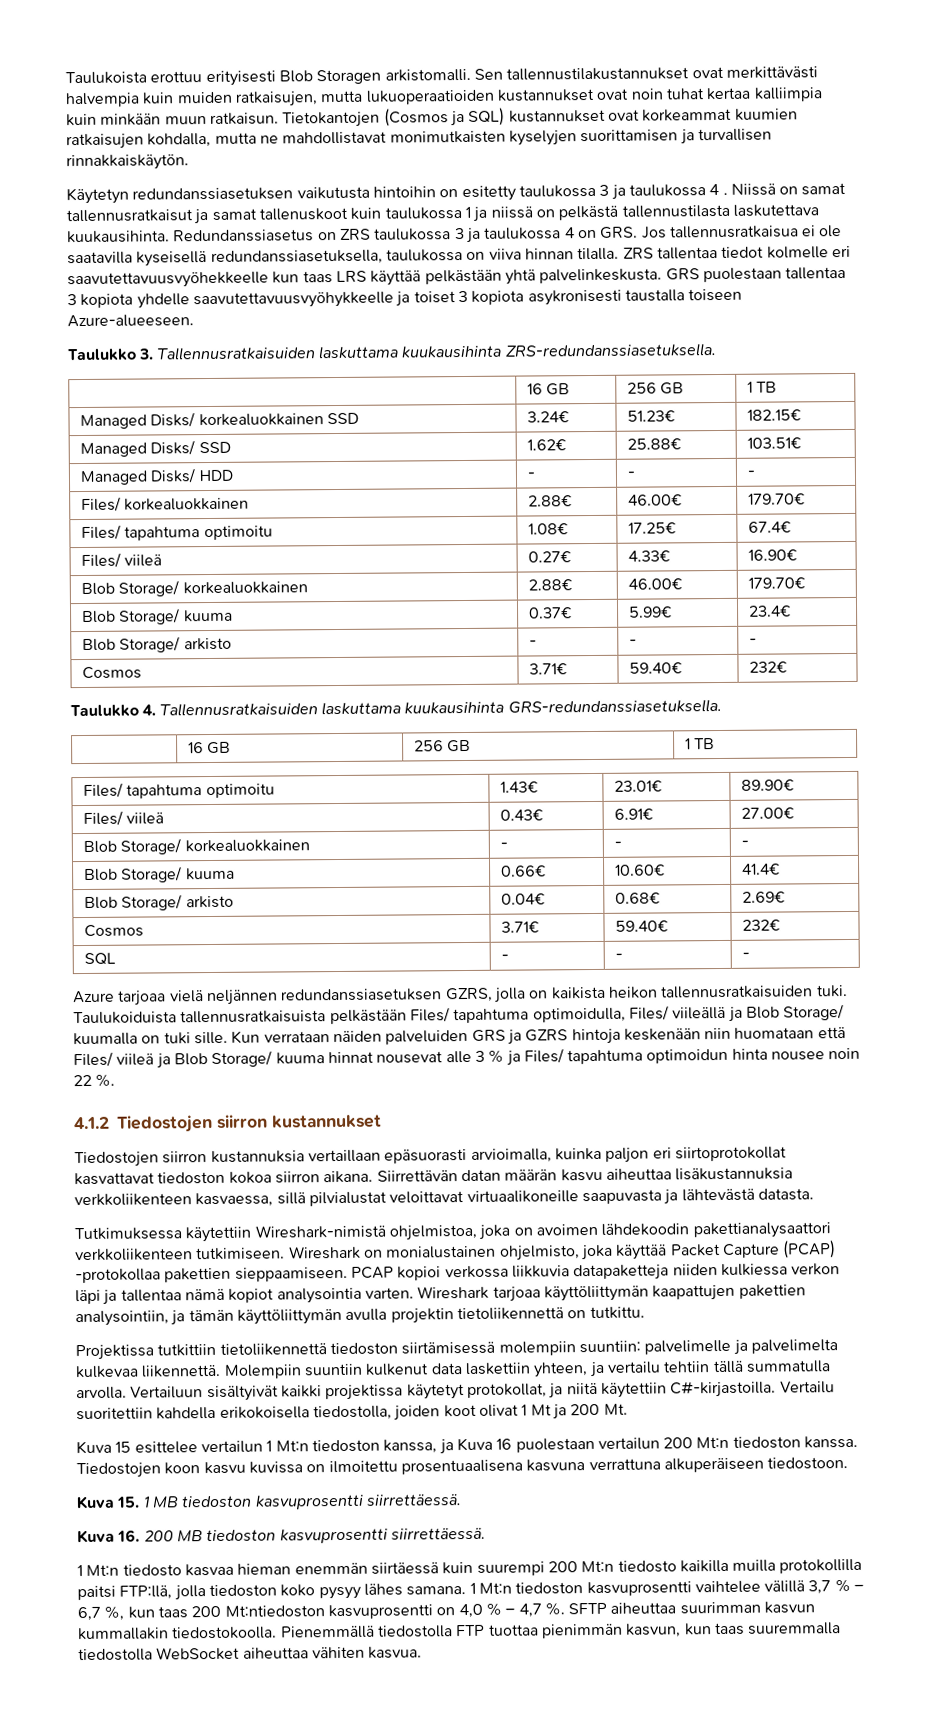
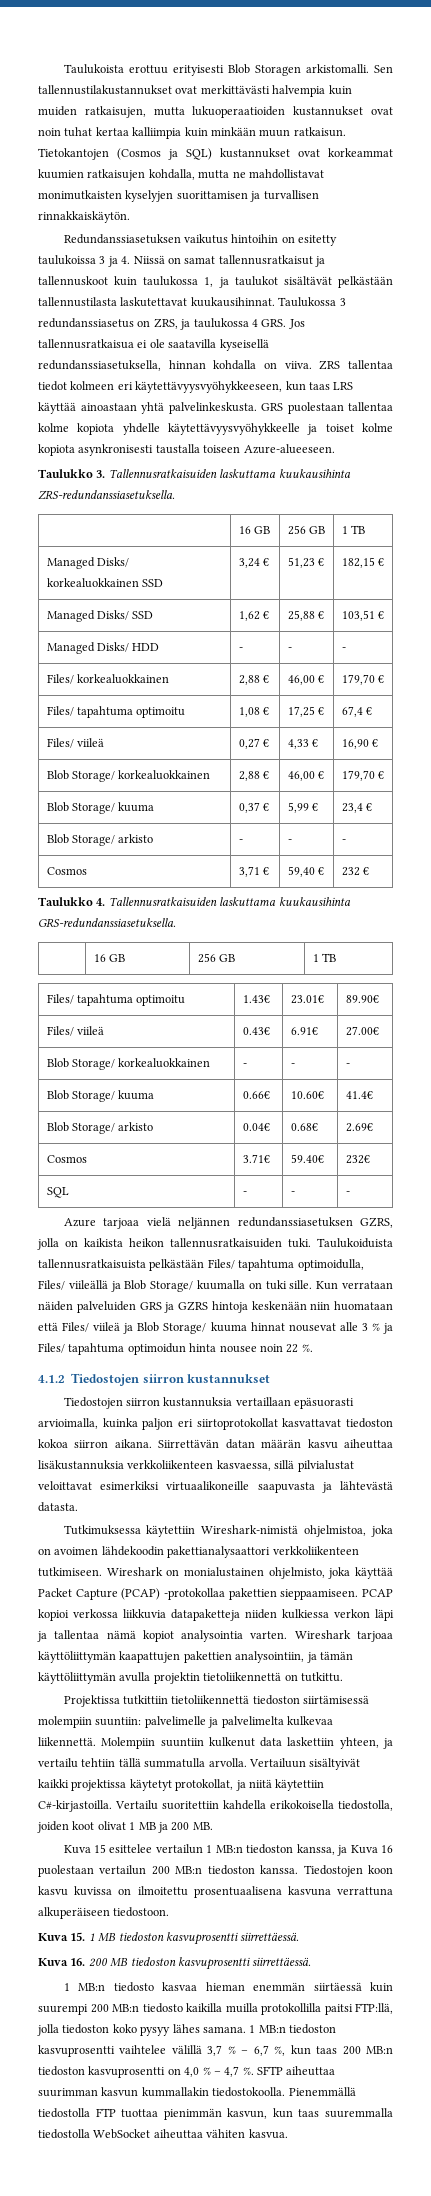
- Käytetyn redundanssiasetuksen vaikutusta hintoihin on esitetty taulukossa 3 ja taulukossa 4 . Niissä on samat tallennusratkaisut ja samat tallenuskoot kuin taulukossa 1 ja niissä on pelkästä tallennustilasta laskutettava kuukausihinta. Redundanssiasetus on ZRS taulukossa 3 ja taulukossa 4 on GRS. Jos tallennusratkaisua ei ole saatavilla kyseisellä redundanssiasetuksella, taulukossa on viiva hinnan tilalla. ZRS tallentaa tiedot kolmelle eri saavutettavuusvyöhekkeelle kun taas LRS käyttää pelkästään yhtä palvelinkeskusta.
+ Redundanssiasetuksen vaikutus hintoihin on esitetty taulukoissa 3 ja 4. Niissä on samat tallennusratkaisut ja tallennuskoot kuin taulukossa 1, ja taulukot sisältävät pelkästään tallennustilasta laskutettavat kuukausihinnat. Taulukossa 3 redundanssiasetus on ZRS, ja taulukossa 4 GRS. Jos tallennusratkaisua ei ole saatavilla kyseisellä redundanssiasetuksella, hinnan kohdalla on viiva. ZRS tallentaa tiedot kolmeen eri käytettävyysvyöhykkeeseen, kun taas LRS käyttää ainoastaan yhtä palvelinkeskusta.
- GRS puolestaan tallentaa 3 kopiota yhdelle saavutettavuusvyöhykkeelle ja toiset 3 kopiota asykronisesti taustalla toiseen Azure-alueeseen.
+ GRS puolestaan tallentaa kolme kopiota yhdelle käytettävyysvyöhykkeelle ja toiset kolme kopiota asynkronisesti taustalla toiseen Azure-alueeseen.
- Managed Disks/ korkealuokkainen SSD | 3.24€ | 51.23€ | 182.15€
- Managed Disks/ SSD | 1.62€ | 25.88€ | 103.51€
+ Managed Disks/ korkealuokkainen SSD | 3,24 € | 51,23 € | 182,15 €
+ Managed Disks/ SSD | 1,62 € | 25,88 € | 103,51 €
- Files/ korkealuokkainen | 2.88€ | 46.00€ | 179.70€
- Files/ tapahtuma optimoitu | 1.08€ | 17.25€ | 67.4€
- Files/ viileä | 0.27€ | 4.33€ | 16.90€
- Blob Storage/ korkealuokkainen | 2.88€ | 46.00€ | 179.70€
- Blob Storage/ kuuma | 0.37€ | 5.99€ | 23.4€
+ Files/ korkealuokkainen | 2,88 € | 46,00 € | 179,70 €
+ Files/ tapahtuma optimoitu | 1,08 € | 17,25 € | 67,4 €
+ Files/ viileä | 0,27 € | 4,33 € | 16,90 €
+ Blob Storage/ korkealuokkainen | 2,88 € | 46,00 € | 179,70 €
+ Blob Storage/ kuuma | 0,37 € | 5,99 € | 23,4 €
  Blob Storage/ arkisto | - | - | -
- Cosmos | 3.71€ | 59.40€ | 232€
+ Cosmos | 3,71 € | 59,40 € | 232 €
- Siirrettävän datan määrän kasvu aiheuttaa lisäkustannuksia verkkoliikenteen kasvaessa, sillä pilvialustat veloittavat virtuaalikoneille saapuvasta ja lähtevästä datasta.
+ Siirrettävän datan määrän kasvu aiheuttaa lisäkustannuksia verkkoliikenteen kasvaessa, sillä pilvialustat veloittavat esimerkiksi virtuaalikoneille saapuvasta ja lähtevästä datasta.
- Vertailu suoritettiin kahdella erikokoisella tiedostolla, joiden koot olivat 1 Mt ja 200 Mt.
+ Vertailu suoritettiin kahdella erikokoisella tiedostolla, joiden koot olivat 1 MB ja 200 MB.
- Kuva 15 esittelee vertailun 1 Mt:n tiedoston kanssa, ja Kuva 16 puolestaan vertailun 200 Mt:n tiedoston kanssa.
+ Kuva 15 esittelee vertailun 1 MB:n tiedoston kanssa, ja Kuva 16 puolestaan vertailun 200 MB:n tiedoston kanssa.
- 1 Mt:n tiedosto kasvaa hieman enemmän siirtäessä kuin suurempi 200 Mt:n tiedosto kaikilla muilla protokollilla paitsi FTP:llä, jolla tiedoston koko pysyy lähes samana.
+ 1 MB:n tiedosto kasvaa hieman enemmän siirtäessä kuin suurempi 200 MB:n tiedosto kaikilla muilla protokollilla paitsi FTP:llä, jolla tiedoston koko pysyy lähes samana.
- 1 Mt:n tiedoston kasvuprosentti vaihtelee välillä 3,7 % – 6,7 %, kun taas 200 Mt:ntiedoston kasvuprosentti on 4,0 % – 4,7 %.
+ 1 MB:n tiedoston kasvuprosentti vaihtelee välillä 3,7 % – 6,7 %, kun taas 200 MB:n tiedoston kasvuprosentti on 4,0 % – 4,7 %.

